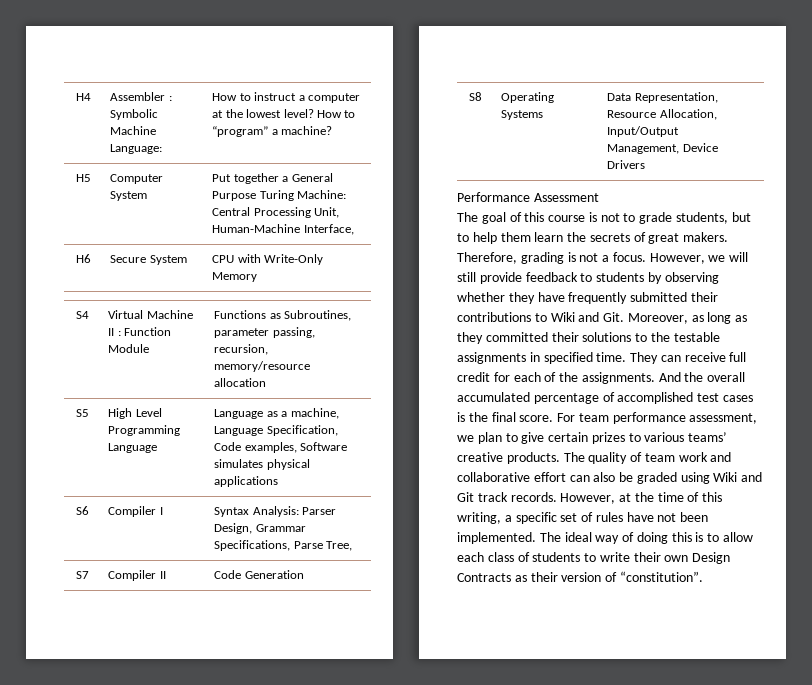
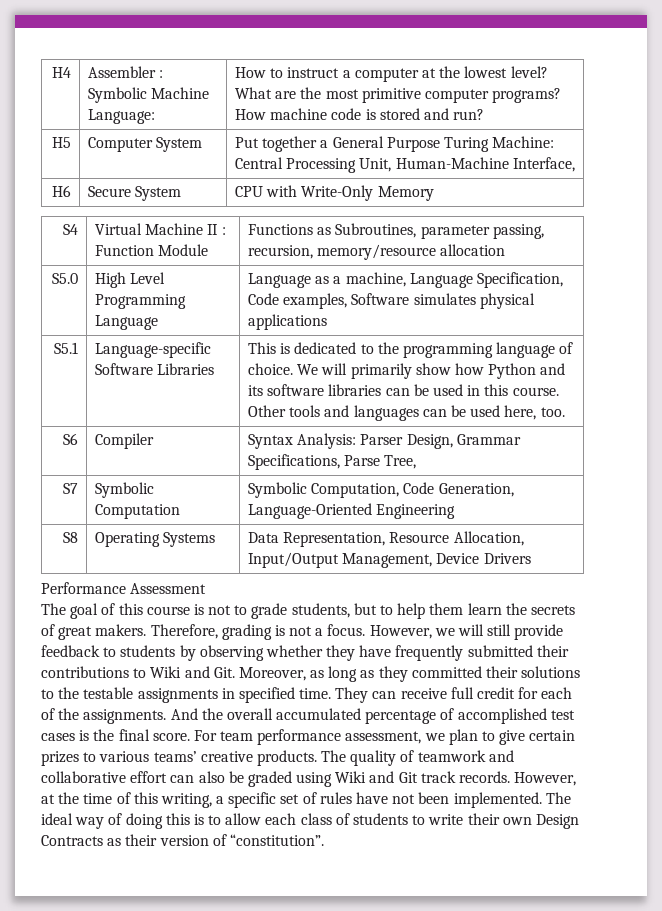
- H4 | Assembler : Symbolic Machine Language: | How to instruct a computer at the lowest level? How to “program” a machine?
+ H4 | Assembler : Symbolic Machine Language: | How to instruct a computer at the lowest level? What are the most primitive computer programs? How machine code is stored and run?
- S5 | High Level Programming Language | Language as a machine, Language Specification, Code examples, Software simulates physical applications
+ S5.0 | High Level Programming Language | Language as a machine, Language Specification, Code examples, Software simulates physical applications
+ S5.1 | Language-specific Software Libraries | This is dedicated to the programming language of choice. We will primarily show how Python and its software libraries can be used in this course. Other tools and languages can be used here, too.
- S6 | Compiler I | Syntax Analysis: Parser Design, Grammar Specifications, Parse Tree,
+ S6 | Compiler | Syntax Analysis: Parser Design, Grammar Specifications, Parse Tree,
- S7 | Compiler II | Code Generation
+ S7 | Symbolic Computation | Symbolic Computation, Code Generation, Language-Oriented Engineering
- The quality of team work and collaborative effort can also be graded using Wiki and Git track records.
+ The quality of teamwork and collaborative effort can also be graded using Wiki and Git track records.

